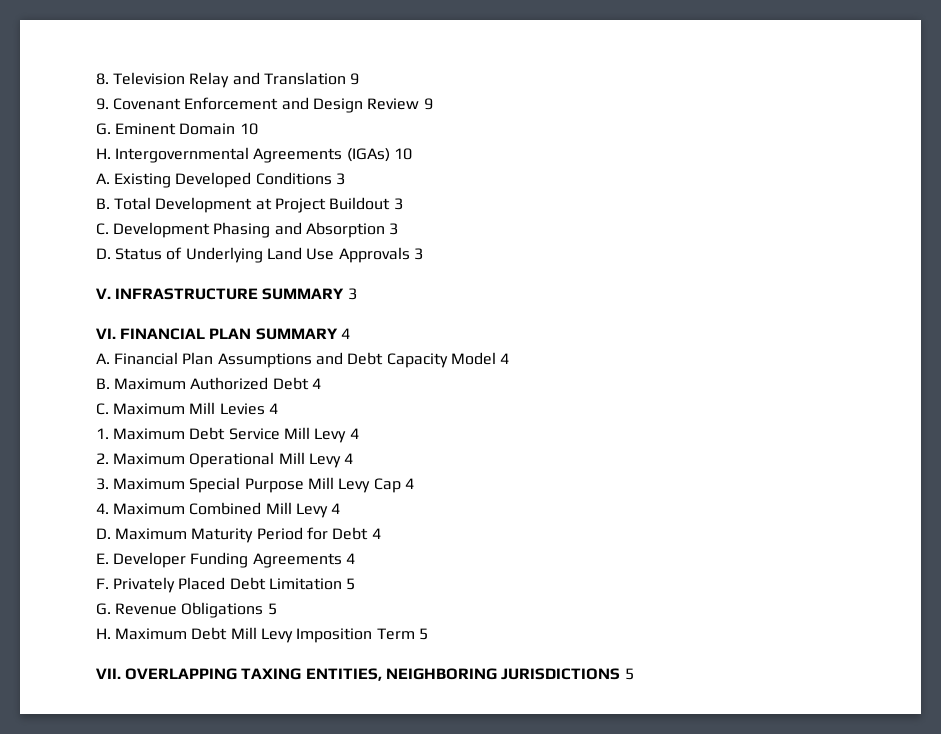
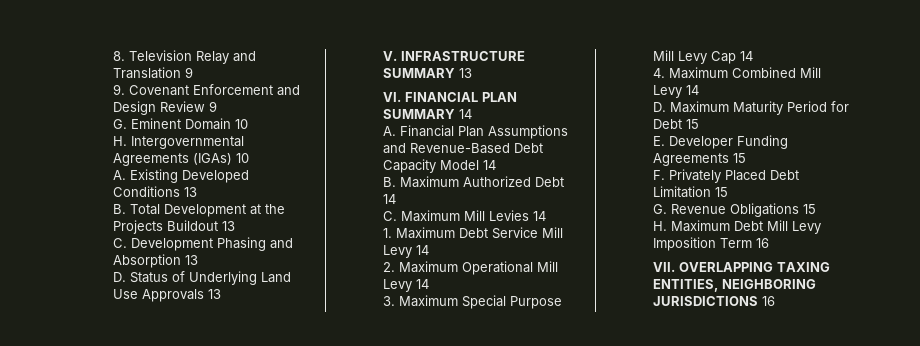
- A. Existing Developed Conditions 3
+ A. Existing Developed Conditions 13
- B. Total Development at Project Buildout 3
+ B. Total Development at the Projects Buildout 13
- C. Development Phasing and Absorption 3
+ C. Development Phasing and Absorption 13
- D. Status of Underlying Land Use Approvals 3
+ D. Status of Underlying Land Use Approvals 13
- V. INFRASTRUCTURE SUMMARY 3
+ V. INFRASTRUCTURE SUMMARY 13
- VI. FINANCIAL PLAN SUMMARY 4
+ VI. FINANCIAL PLAN SUMMARY 14
- A. Financial Plan Assumptions and Debt Capacity Model 4
+ A. Financial Plan Assumptions and Revenue-Based Debt Capacity Model 14
- B. Maximum Authorized Debt 4
+ B. Maximum Authorized Debt 14
- C. Maximum Mill Levies 4
+ C. Maximum Mill Levies 14
- 1. Maximum Debt Service Mill Levy 4
+ 1. Maximum Debt Service Mill Levy 14
- 2. Maximum Operational Mill Levy 4
+ 2. Maximum Operational Mill Levy 14
- 3. Maximum Special Purpose Mill Levy Cap 4
+ 3. Maximum Special Purpose Mill Levy Cap 14
- 4. Maximum Combined Mill Levy 4
+ 4. Maximum Combined Mill Levy 14
- D. Maximum Maturity Period for Debt 4
+ D. Maximum Maturity Period for Debt 15
- E. Developer Funding Agreements 4
+ E. Developer Funding Agreements 15
- F. Privately Placed Debt Limitation 5
+ F. Privately Placed Debt Limitation 15
- G. Revenue Obligations 5
+ G. Revenue Obligations 15
- H. Maximum Debt Mill Levy Imposition Term 5
+ H. Maximum Debt Mill Levy Imposition Term 16
- VII. OVERLAPPING TAXING ENTITIES, NEIGHBORING JURISDICTIONS 5
+ VII. OVERLAPPING TAXING ENTITIES, NEIGHBORING JURISDICTIONS 16

